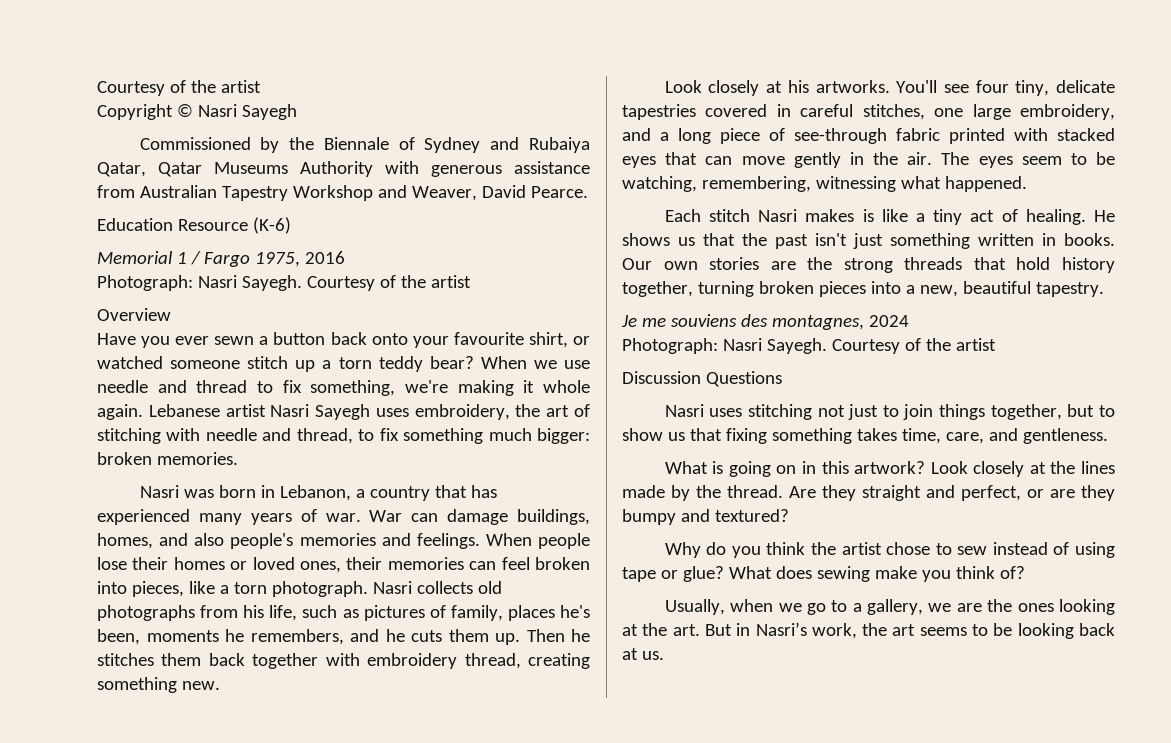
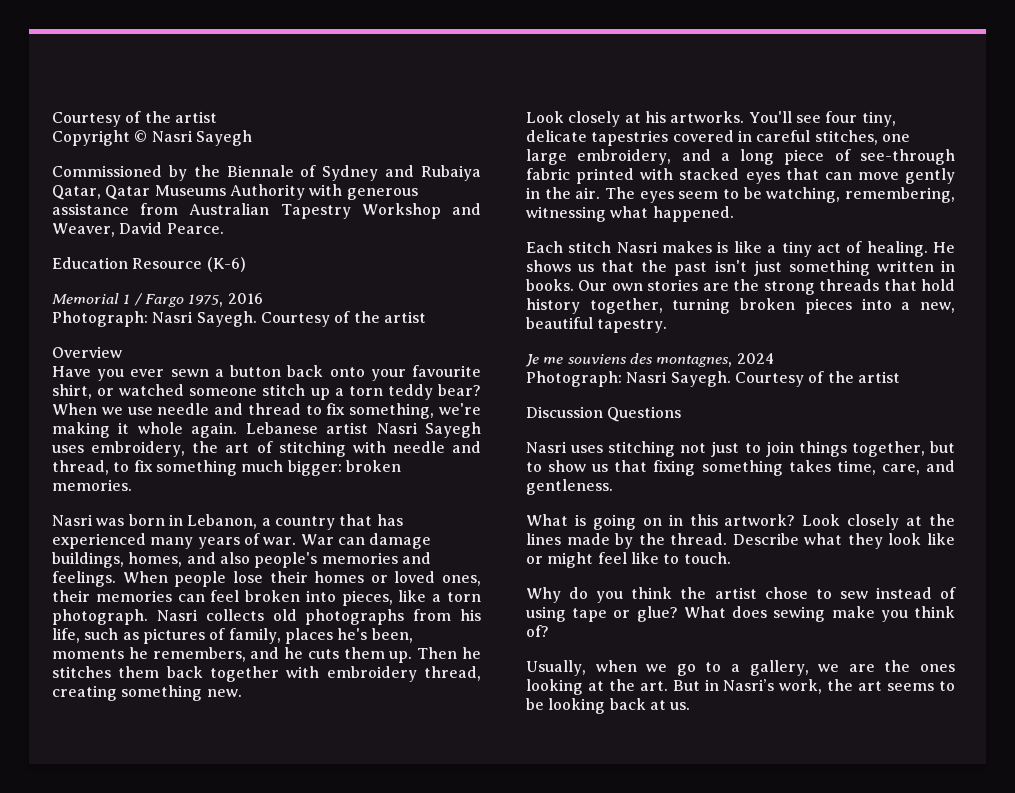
- Are they straight and perfect, or are they bumpy and textured?
+ Describe what they look like or might feel like to touch.

